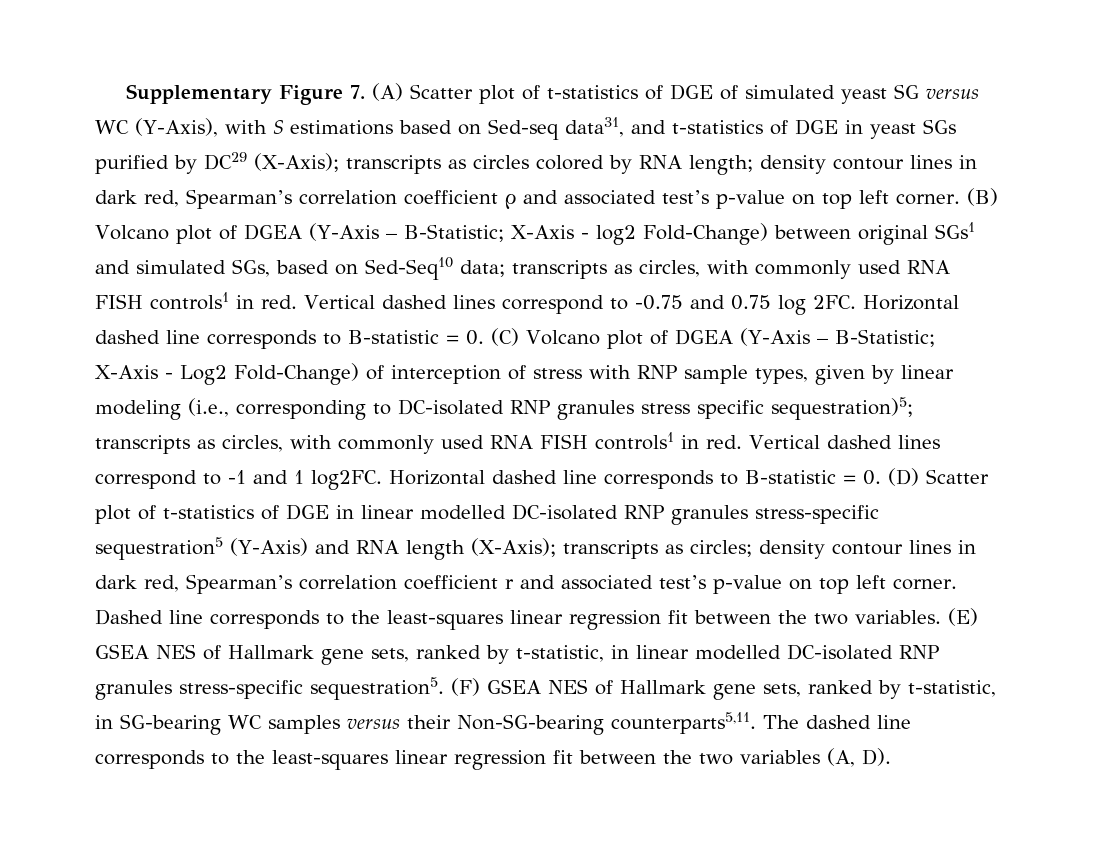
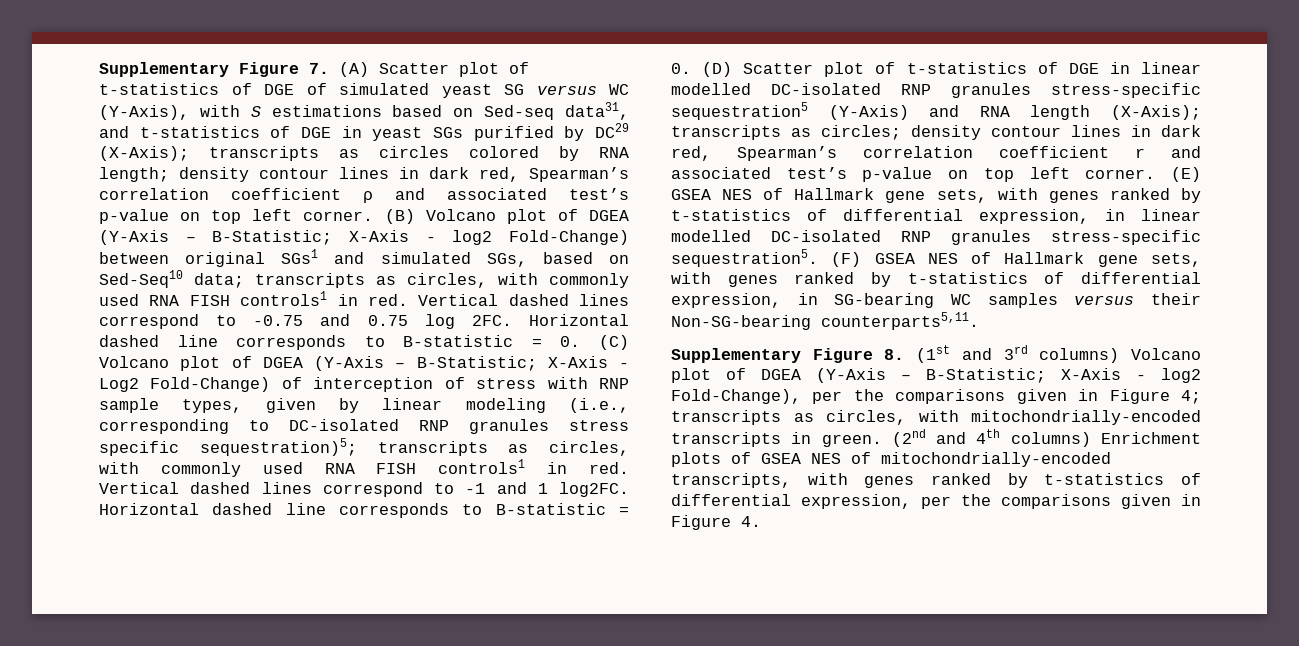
- Dashed line corresponds to the least-squares linear regression fit between the two variables.
- (E) GSEA NES of Hallmark gene sets, ranked by t-statistic, in linear modelled DC-isolated RNP granules stress-specific sequestration5.
+ (E) GSEA NES of Hallmark gene sets, with genes ranked by t-statistics of differential expression, in linear modelled DC-isolated RNP granules stress-specific sequestration5.
- (F) GSEA NES of Hallmark gene sets, ranked by t-statistic, in SG-bearing WC samples versus their Non-SG-bearing counterparts5,11. The dashed line corresponds to the least-squares linear regression fit between the two variables (A, D).
+ (F) GSEA NES of Hallmark gene sets, with genes ranked by t-statistics of differential expression, in SG-bearing WC samples versus their Non-SG-bearing counterparts5,11.
+ Supplementary Figure 8. (1st and 3rd columns) Volcano plot of DGEA (Y-Axis – B-Statistic; X-Axis - log2 Fold-Change), per the comparisons given in Figure 4; transcripts as circles, with mitochondrially-encoded transcripts in green. (2nd and 4th columns) Enrichment plots of GSEA NES of mitochondrially-encoded transcripts, with genes ranked by t-statistics of differential expression, per the comparisons given in Figure 4.

